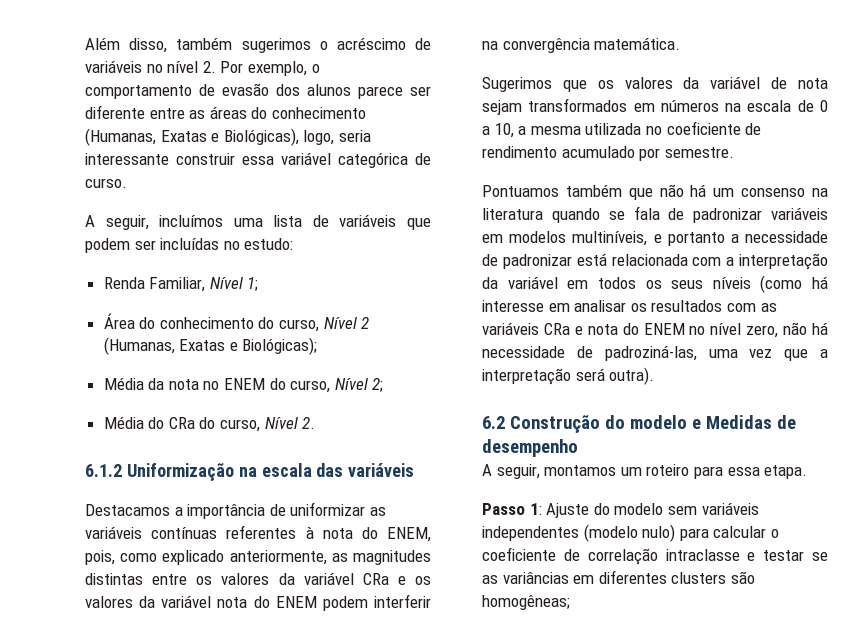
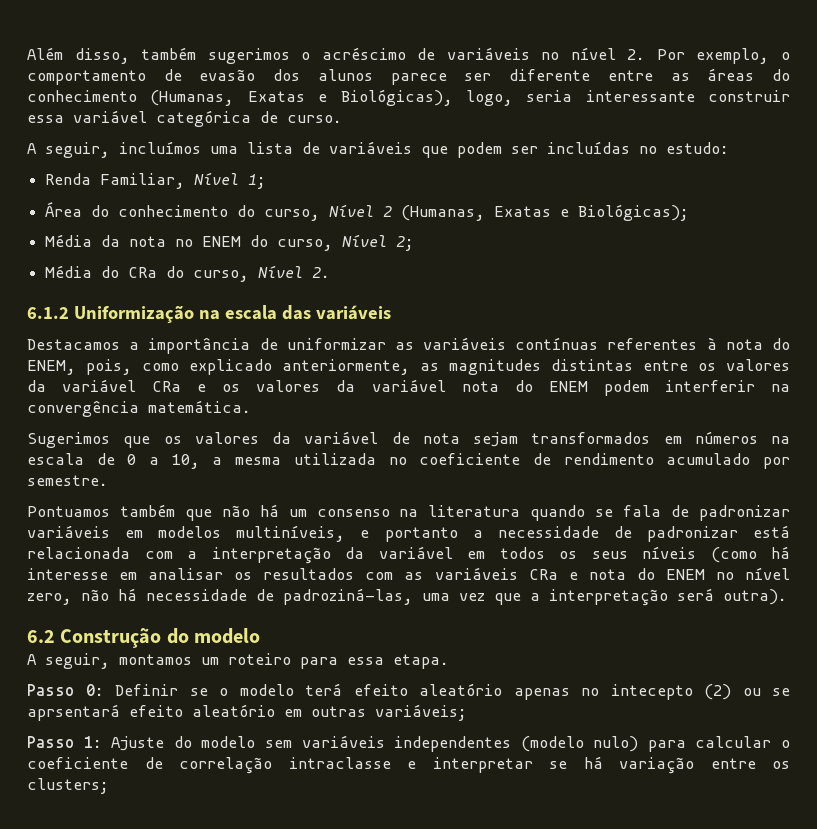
- 6.2 Construção do modelo e Medidas de desempenho
+ 6.2 Construção do modelo
+ Passo 0: Definir se o modelo terá efeito aleatório apenas no intecepto (2) ou se aprsentará efeito aleatório em outras variáveis;
- Passo 1: Ajuste do modelo sem variáveis independentes (modelo nulo) para calcular o coeficiente de correlação intraclasse e testar se as variâncias em diferentes clusters são homogêneas;
+ Passo 1: Ajuste do modelo sem variáveis independentes (modelo nulo) para calcular o coeficiente de correlação intraclasse e interpretar se há variação entre os clusters;

